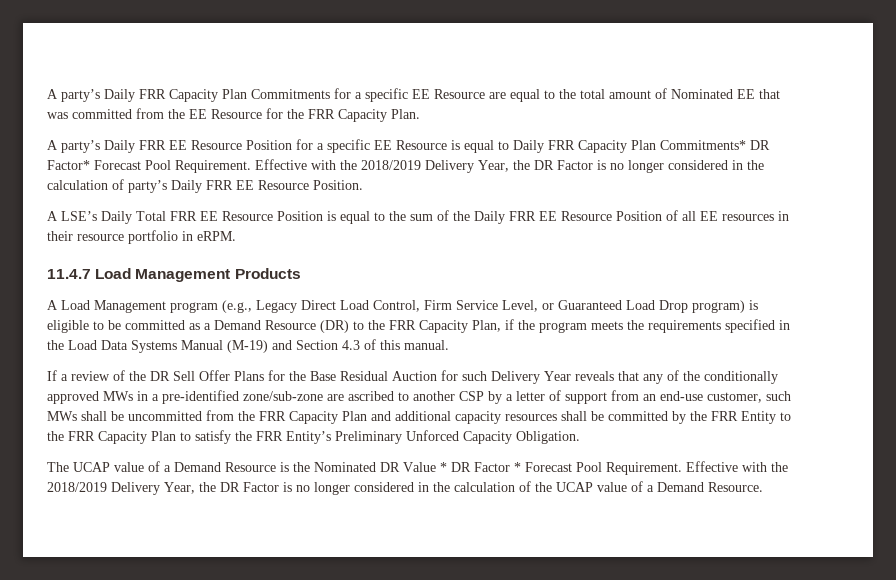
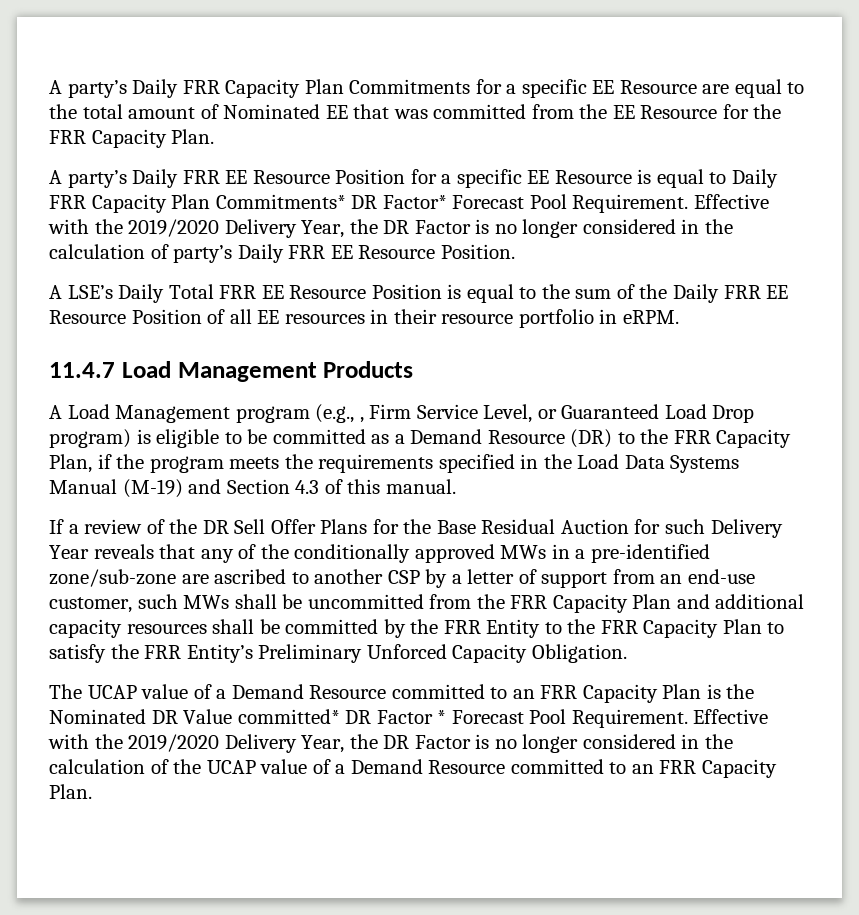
- Effective with the 2018/2019 Delivery Year, the DR Factor is no longer considered in the calculation of party’s Daily FRR EE Resource Position.
+ Effective with the 2019/2020 Delivery Year, the DR Factor is no longer considered in the calculation of party’s Daily FRR EE Resource Position.
- A Load Management program (e.g., Legacy Direct Load Control, Firm Service Level, or Guaranteed Load Drop program) is eligible to be committed as a Demand Resource (DR) to the FRR Capacity Plan, if the program meets the requirements specified in the Load Data Systems Manual (M-19) and Section 4.3 of this manual.
+ A Load Management program (e.g., , Firm Service Level, or Guaranteed Load Drop program) is eligible to be committed as a Demand Resource (DR) to the FRR Capacity Plan, if the program meets the requirements specified in the Load Data Systems Manual (M-19) and Section 4.3 of this manual.
- The UCAP value of a Demand Resource is the Nominated DR Value * DR Factor * Forecast Pool Requirement.
+ The UCAP value of a Demand Resource committed to an FRR Capacity Plan is the Nominated DR Value committed* DR Factor * Forecast Pool Requirement.
- Effective with the 2018/2019 Delivery Year, the DR Factor is no longer considered in the calculation of the UCAP value of a Demand Resource.
+ Effective with the 2019/2020 Delivery Year, the DR Factor is no longer considered in the calculation of the UCAP value of a Demand Resource committed to an FRR Capacity Plan.

